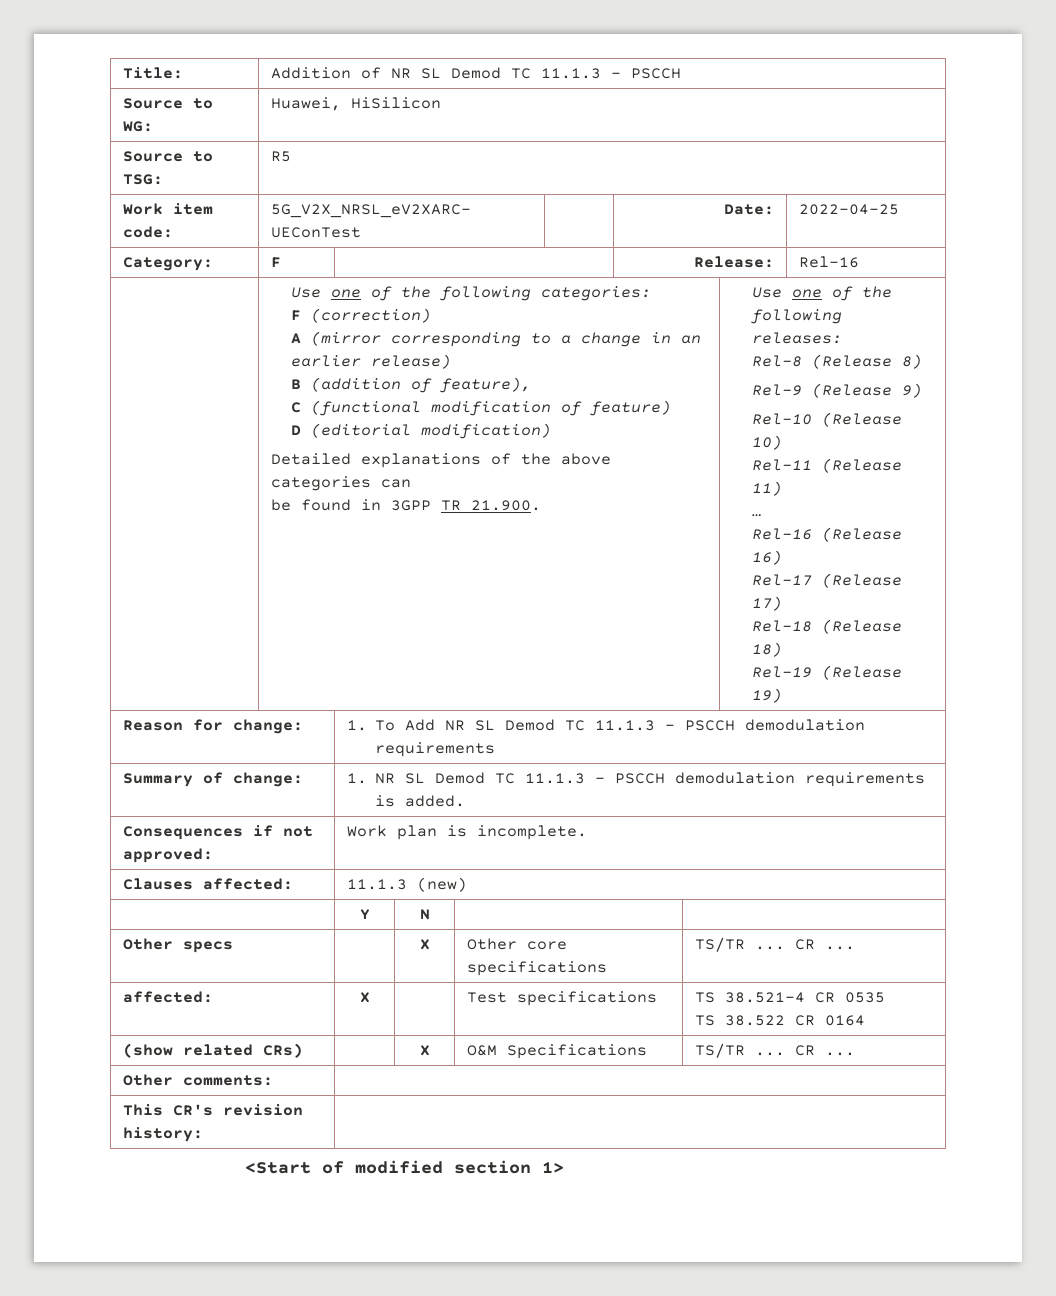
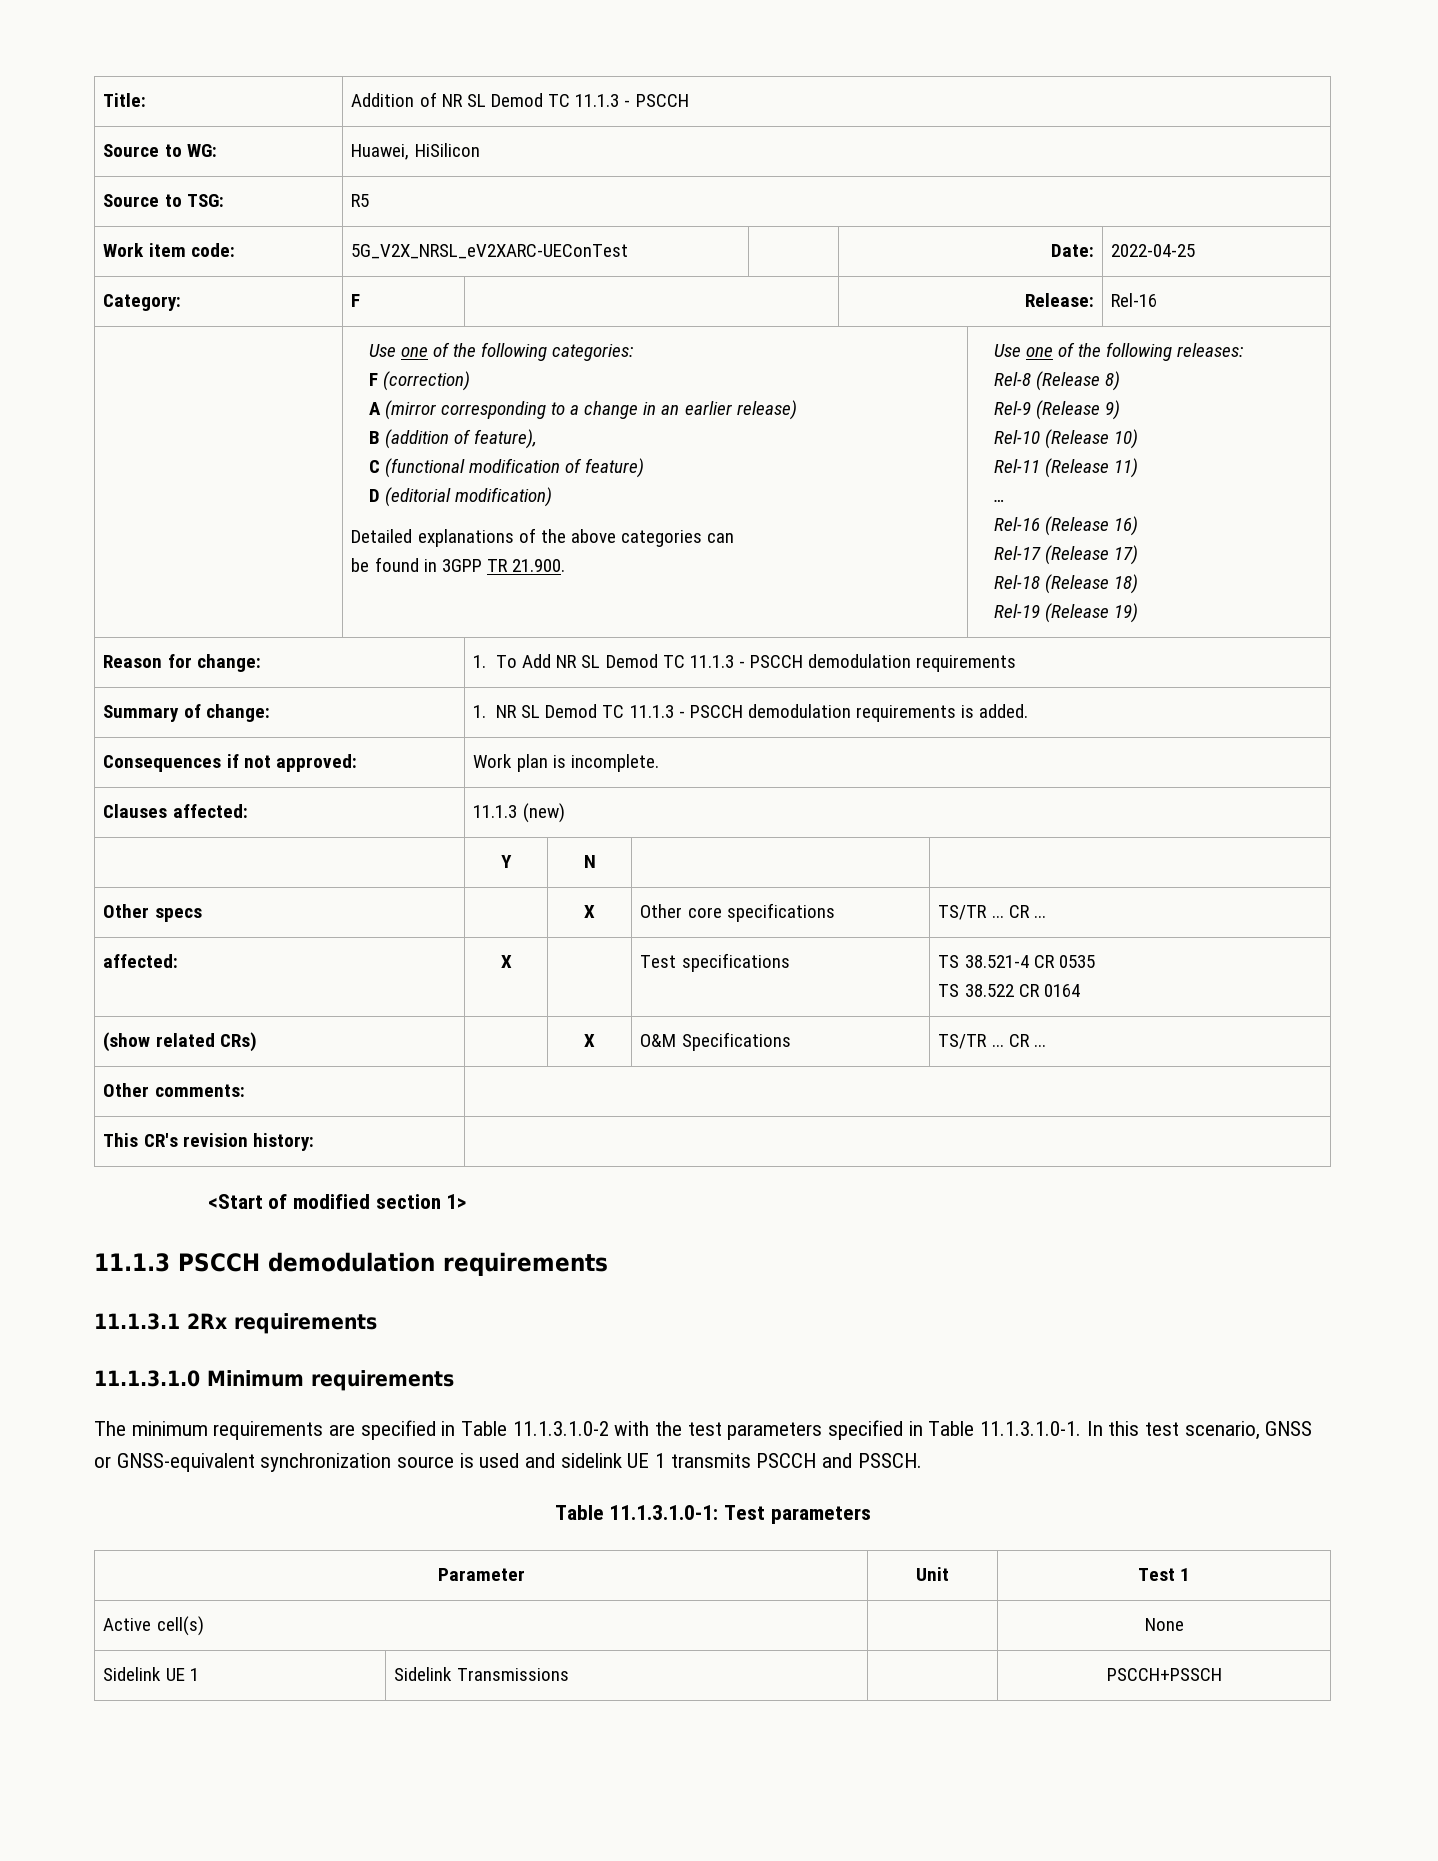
+ 11.1.3 PSCCH demodulation requirements
+ 11.1.3.1 2Rx requirements
+ 11.1.3.1.0 Minimum requirements
+ The minimum requirements are specified in Table 11.1.3.1.0-2 with the test parameters specified in Table 11.1.3.1.0-1. In this test scenario, GNSS or GNSS-equivalent synchronization source is used and sidelink UE 1 transmits PSCCH and PSSCH.
+ Table 11.1.3.1.0-1: Test parameters
+ Parameter | Unit | Test 1
+ Active cell(s) | | None
+ Sidelink UE 1 | Sidelink Transmissions | | PSCCH+PSSCH

